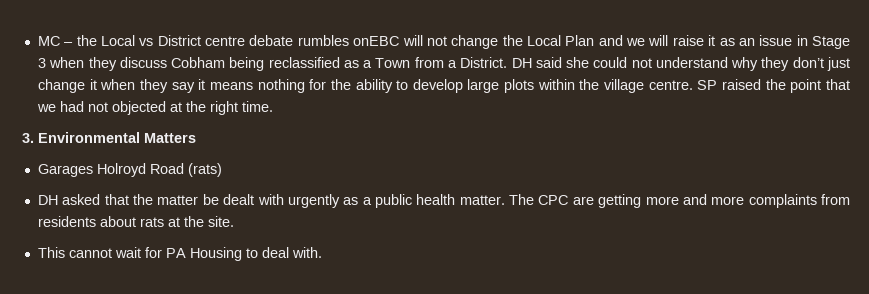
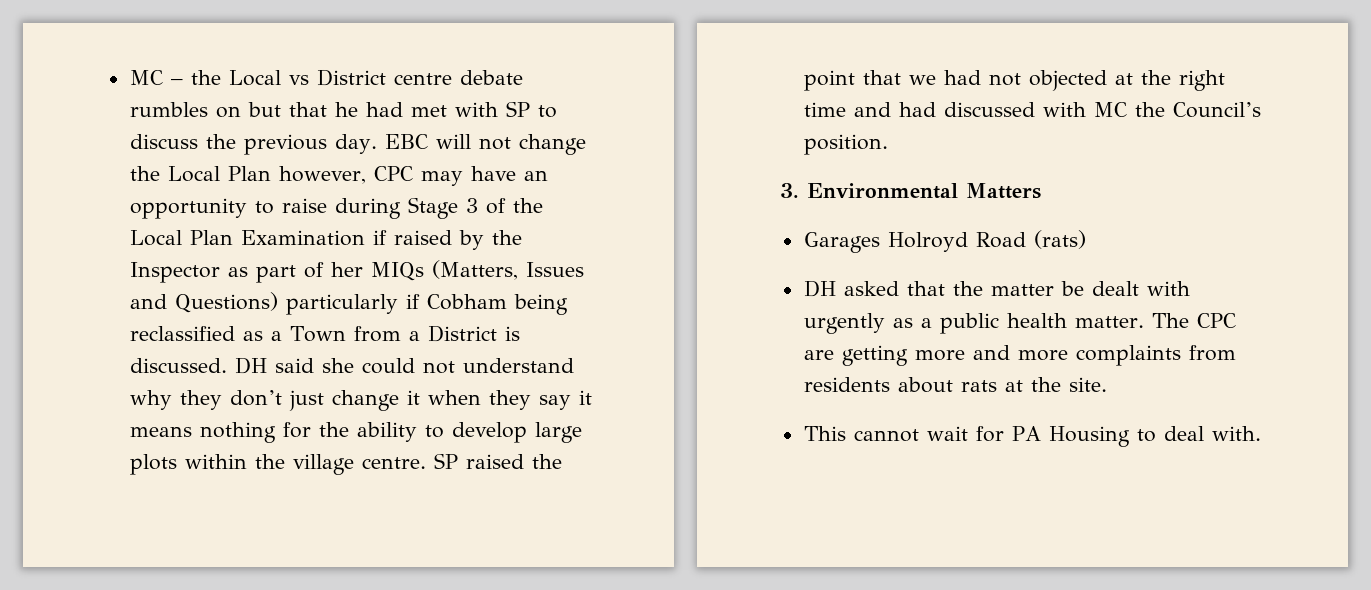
- MC – the Local vs District centre debate rumbles onEBC will not change the Local Plan and we will raise it as an issue in Stage 3 when they discuss Cobham being reclassified as a Town from a District.
+ MC – the Local vs District centre debate rumbles on but that he had met with SP to discuss the previous day. EBC will not change the Local Plan however, CPC may have an opportunity to raise during Stage 3 of the Local Plan Examination if raised by the Inspector as part of her MIQs (Matters, Issues and Questions) particularly if Cobham being reclassified as a Town from a District is discussed.
- SP raised the point that we had not objected at the right time.
+ SP raised the point that we had not objected at the right time and had discussed with MC the Council’s position.

